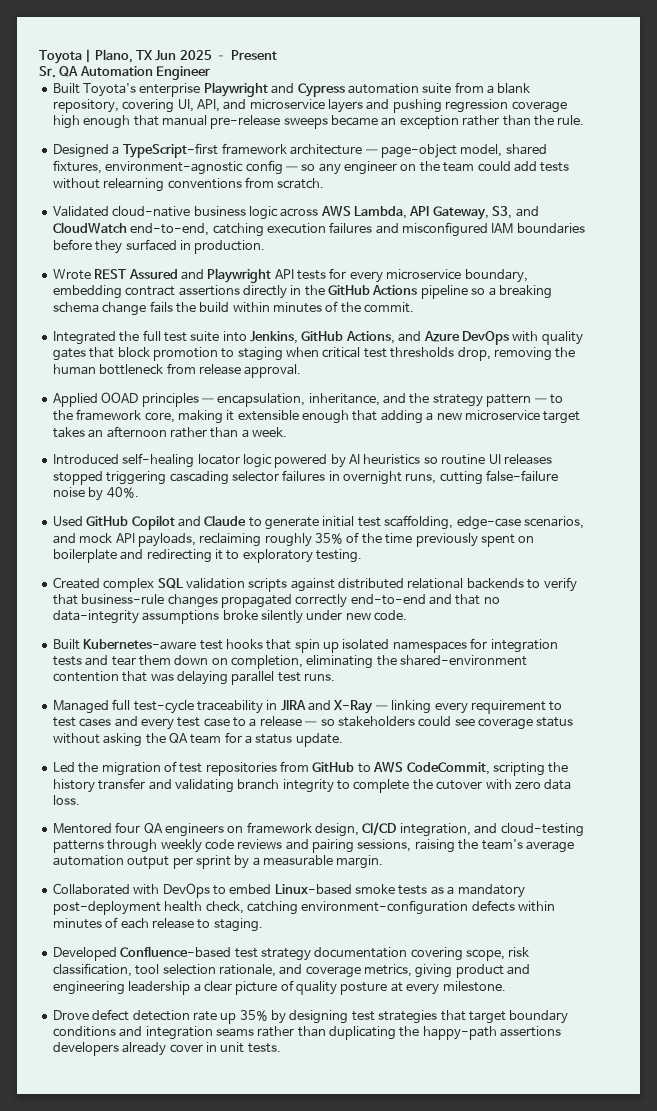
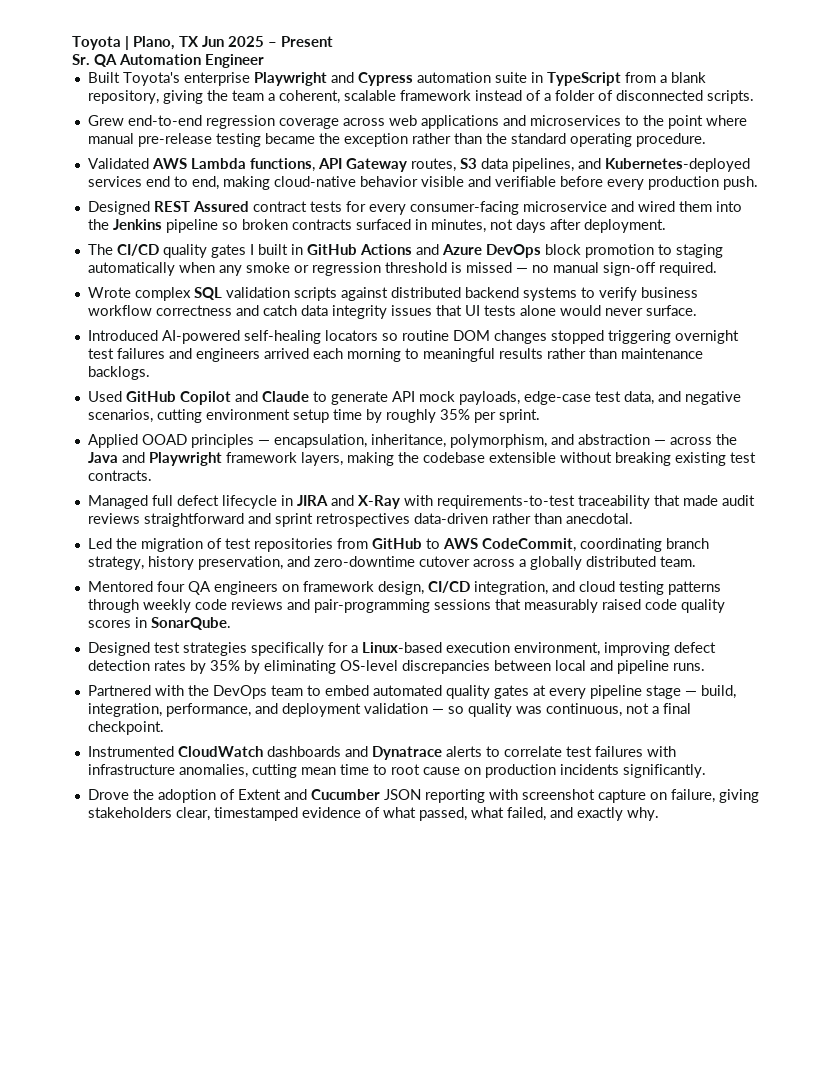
- Built Toyota's enterprise Playwright and Cypress automation suite from a blank repository, covering UI, API, and microservice layers and pushing regression coverage high enough that manual pre-release sweeps became an exception rather than the rule.
- Designed a TypeScript-first framework architecture — page-object model, shared fixtures, environment-agnostic config — so any engineer on the team could add tests without relearning conventions from scratch.
- Validated cloud-native business logic across AWS Lambda, API Gateway, S3, and CloudWatch end-to-end, catching execution failures and misconfigured IAM boundaries before they surfaced in production.
- Wrote REST Assured and Playwright API tests for every microservice boundary, embedding contract assertions directly in the GitHub Actions pipeline so a breaking schema change fails the build within minutes of the commit.
- Integrated the full test suite into Jenkins, GitHub Actions, and Azure DevOps with quality gates that block promotion to staging when critical test thresholds drop, removing the human bottleneck from release approval.
- Applied OOAD principles — encapsulation, inheritance, and the strategy pattern — to the framework core, making it extensible enough that adding a new microservice target takes an afternoon rather than a week.
- Introduced self-healing locator logic powered by AI heuristics so routine UI releases stopped triggering cascading selector failures in overnight runs, cutting false-failure noise by 40%.
+ Built Toyota's enterprise Playwright and Cypress automation suite in TypeScript from a blank repository, giving the team a coherent, scalable framework instead of a folder of disconnected scripts.
+ Grew end-to-end regression coverage across web applications and microservices to the point where manual pre-release testing became the exception rather than the standard operating procedure.
+ Validated AWS Lambda functions, API Gateway routes, S3 data pipelines, and Kubernetes-deployed services end to end, making cloud-native behavior visible and verifiable before every production push.
+ Designed REST Assured contract tests for every consumer-facing microservice and wired them into the Jenkins pipeline so broken contracts surfaced in minutes, not days after deployment.
+ The CI/CD quality gates I built in GitHub Actions and Azure DevOps block promotion to staging automatically when any smoke or regression threshold is missed — no manual sign-off required.
+ Wrote complex SQL validation scripts against distributed backend systems to verify business workflow correctness and catch data integrity issues that UI tests alone would never surface.
+ Introduced AI-powered self-healing locators so routine DOM changes stopped triggering overnight test failures and engineers arrived each morning to meaningful results rather than maintenance backlogs.
- Used GitHub Copilot and Claude to generate initial test scaffolding, edge-case scenarios, and mock API payloads, reclaiming roughly 35% of the time previously spent on boilerplate and redirecting it to exploratory testing.
- Created complex SQL validation scripts against distributed relational backends to verify that business-rule changes propagated correctly end-to-end and that no data-integrity assumptions broke silently under new code.
- Built Kubernetes-aware test hooks that spin up isolated namespaces for integration tests and tear them down on completion, eliminating the shared-environment contention that was delaying parallel test runs.
+ Used GitHub Copilot and Claude to generate API mock payloads, edge-case test data, and negative scenarios, cutting environment setup time by roughly 35% per sprint.
+ Applied OOAD principles — encapsulation, inheritance, polymorphism, and abstraction — across the Java and Playwright framework layers, making the codebase extensible without breaking existing test contracts.
- Managed full test-cycle traceability in JIRA and X-Ray — linking every requirement to test cases and every test case to a release — so stakeholders could see coverage status without asking the QA team for a status update.
+ Managed full defect lifecycle in JIRA and X-Ray with requirements-to-test traceability that made audit reviews straightforward and sprint retrospectives data-driven rather than anecdotal.
- Led the migration of test repositories from GitHub to AWS CodeCommit, scripting the history transfer and validating branch integrity to complete the cutover with zero data loss.
+ Led the migration of test repositories from GitHub to AWS CodeCommit, coordinating branch strategy, history preservation, and zero-downtime cutover across a globally distributed team.
- Mentored four QA engineers on framework design, CI/CD integration, and cloud-testing patterns through weekly code reviews and pairing sessions, raising the team's average automation output per sprint by a measurable margin.
- Collaborated with DevOps to embed Linux-based smoke tests as a mandatory post-deployment health check, catching environment-configuration defects within minutes of each release to staging.
- Developed Confluence-based test strategy documentation covering scope, risk classification, tool selection rationale, and coverage metrics, giving product and engineering leadership a clear picture of quality posture at every milestone.
- Drove defect detection rate up 35% by designing test strategies that target boundary conditions and integration seams rather than duplicating the happy-path assertions developers already cover in unit tests.
+ Mentored four QA engineers on framework design, CI/CD integration, and cloud testing patterns through weekly code reviews and pair-programming sessions that measurably raised code quality scores in SonarQube.
+ Designed test strategies specifically for a Linux-based execution environment, improving defect detection rates by 35% by eliminating OS-level discrepancies between local and pipeline runs.
+ Partnered with the DevOps team to embed automated quality gates at every pipeline stage — build, integration, performance, and deployment validation — so quality was continuous, not a final checkpoint.
+ Instrumented CloudWatch dashboards and Dynatrace alerts to correlate test failures with infrastructure anomalies, cutting mean time to root cause on production incidents significantly.
+ Drove the adoption of Extent and Cucumber JSON reporting with screenshot capture on failure, giving stakeholders clear, timestamped evidence of what passed, what failed, and exactly why.

